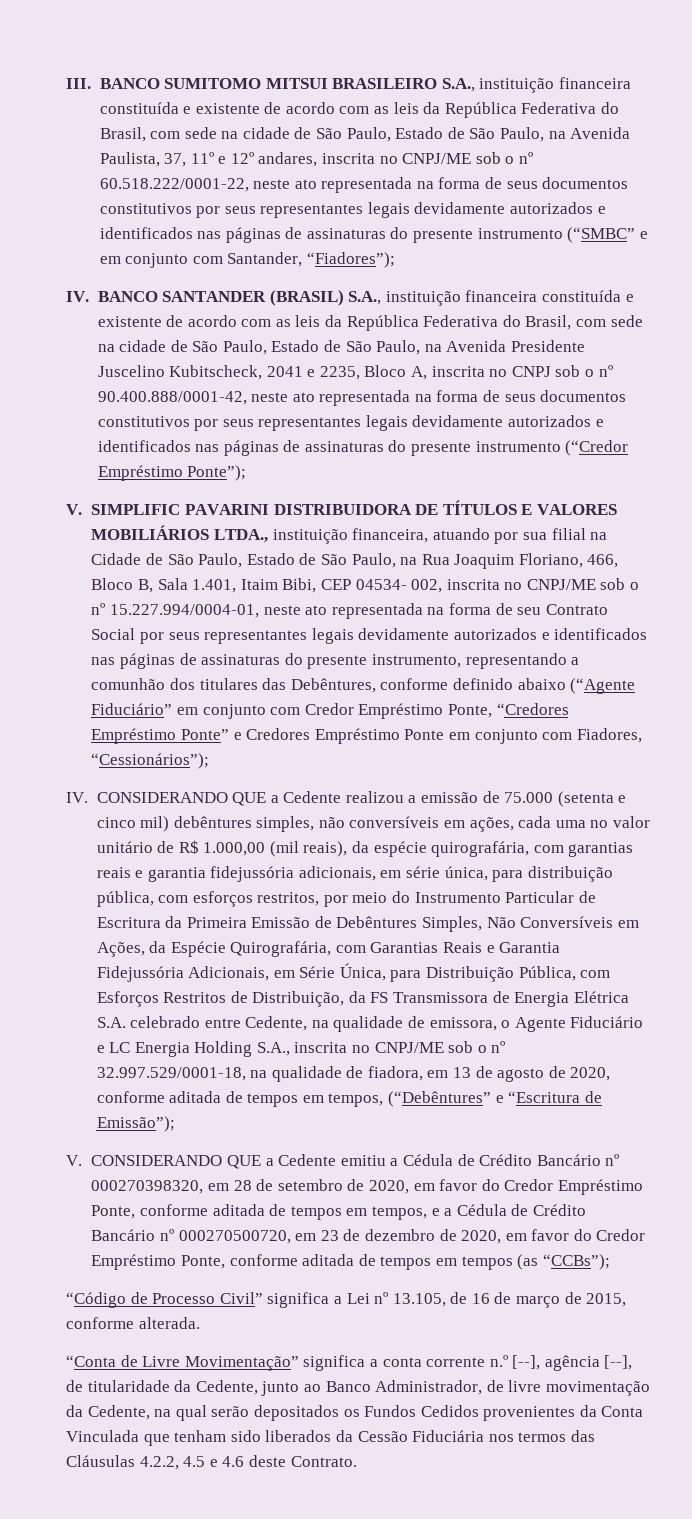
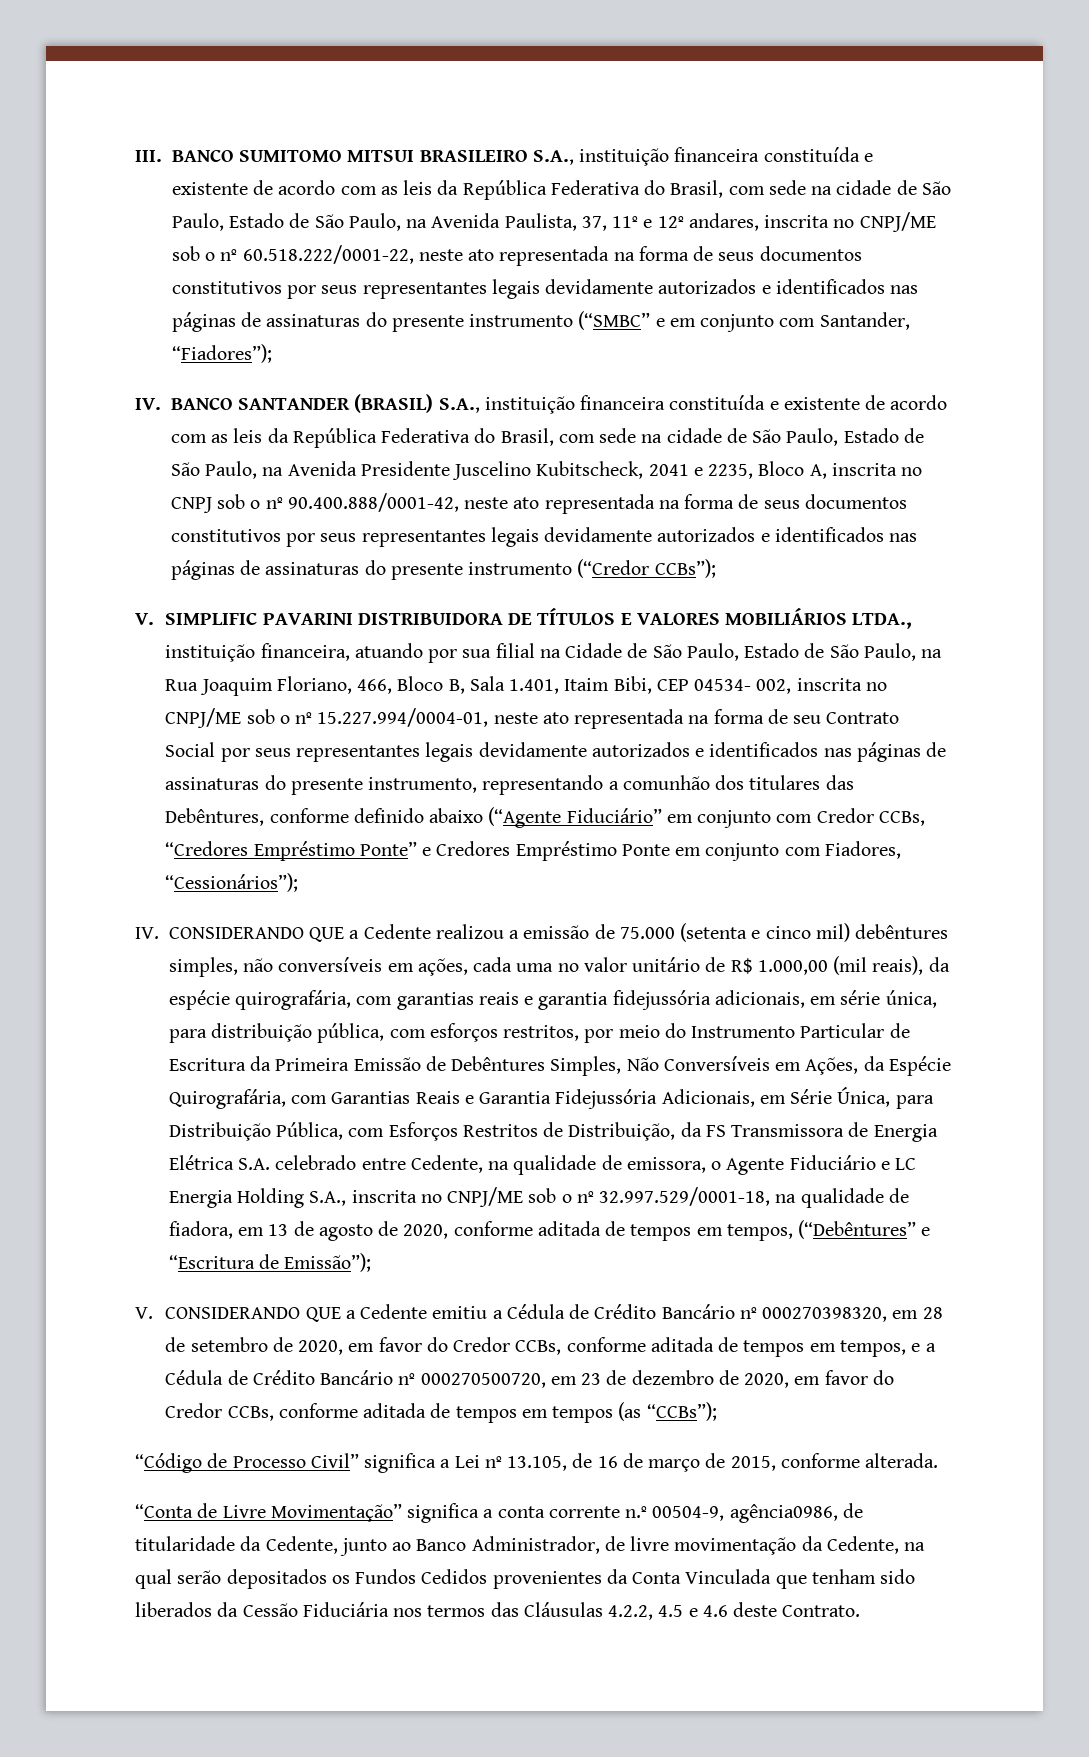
- IV. BANCO SANTANDER (BRASIL) S.A., instituição financeira constituída e existente de acordo com as leis da República Federativa do Brasil, com sede na cidade de São Paulo, Estado de São Paulo, na Avenida Presidente Juscelino Kubitscheck, 2041 e 2235, Bloco A, inscrita no CNPJ sob o nº 90.400.888/0001-42, neste ato representada na forma de seus documentos constitutivos por seus representantes legais devidamente autorizados e identificados nas páginas de assinaturas do presente instrumento (“Credor Empréstimo Ponte”);
+ IV. BANCO SANTANDER (BRASIL) S.A., instituição financeira constituída e existente de acordo com as leis da República Federativa do Brasil, com sede na cidade de São Paulo, Estado de São Paulo, na Avenida Presidente Juscelino Kubitscheck, 2041 e 2235, Bloco A, inscrita no CNPJ sob o nº 90.400.888/0001-42, neste ato representada na forma de seus documentos constitutivos por seus representantes legais devidamente autorizados e identificados nas páginas de assinaturas do presente instrumento (“Credor CCBs”);
- V. SIMPLIFIC PAVARINI DISTRIBUIDORA DE TÍTULOS E VALORES MOBILIÁRIOS LTDA., instituição financeira, atuando por sua filial na Cidade de São Paulo, Estado de São Paulo, na Rua Joaquim Floriano, 466, Bloco B, Sala 1.401, Itaim Bibi, CEP 04534- 002, inscrita no CNPJ/ME sob o nº 15.227.994/0004-01, neste ato representada na forma de seu Contrato Social por seus representantes legais devidamente autorizados e identificados nas páginas de assinaturas do presente instrumento, representando a comunhão dos titulares das Debêntures, conforme definido abaixo (“Agente Fiduciário” em conjunto com Credor Empréstimo Ponte, “Credores Empréstimo Ponte” e Credores Empréstimo Ponte em conjunto com Fiadores, “Cessionários”);
+ V. SIMPLIFIC PAVARINI DISTRIBUIDORA DE TÍTULOS E VALORES MOBILIÁRIOS LTDA., instituição financeira, atuando por sua filial na Cidade de São Paulo, Estado de São Paulo, na Rua Joaquim Floriano, 466, Bloco B, Sala 1.401, Itaim Bibi, CEP 04534- 002, inscrita no CNPJ/ME sob o nº 15.227.994/0004-01, neste ato representada na forma de seu Contrato Social por seus representantes legais devidamente autorizados e identificados nas páginas de assinaturas do presente instrumento, representando a comunhão dos titulares das Debêntures, conforme definido abaixo (“Agente Fiduciário” em conjunto com Credor CCBs, “Credores Empréstimo Ponte” e Credores Empréstimo Ponte em conjunto com Fiadores, “Cessionários”);
- V. CONSIDERANDO QUE a Cedente emitiu a Cédula de Crédito Bancário nº 000270398320, em 28 de setembro de 2020, em favor do Credor Empréstimo Ponte, conforme aditada de tempos em tempos, e a Cédula de Crédito Bancário nº 000270500720, em 23 de dezembro de 2020, em favor do Credor Empréstimo Ponte, conforme aditada de tempos em tempos (as “CCBs”);
+ V. CONSIDERANDO QUE a Cedente emitiu a Cédula de Crédito Bancário nº 000270398320, em 28 de setembro de 2020, em favor do Credor CCBs, conforme aditada de tempos em tempos, e a Cédula de Crédito Bancário nº 000270500720, em 23 de dezembro de 2020, em favor do Credor CCBs, conforme aditada de tempos em tempos (as “CCBs”);
- “Conta de Livre Movimentação” significa a conta corrente n.º [--], agência [--], de titularidade da Cedente, junto ao Banco Administrador, de livre movimentação da Cedente, na qual serão depositados os Fundos Cedidos provenientes da Conta Vinculada que tenham sido liberados da Cessão Fiduciária nos termos das Cláusulas 4.2.2, 4.5 e 4.6 deste Contrato.
+ “Conta de Livre Movimentação” significa a conta corrente n.º 00504-9, agência0986, de titularidade da Cedente, junto ao Banco Administrador, de livre movimentação da Cedente, na qual serão depositados os Fundos Cedidos provenientes da Conta Vinculada que tenham sido liberados da Cessão Fiduciária nos termos das Cláusulas 4.2.2, 4.5 e 4.6 deste Contrato.

